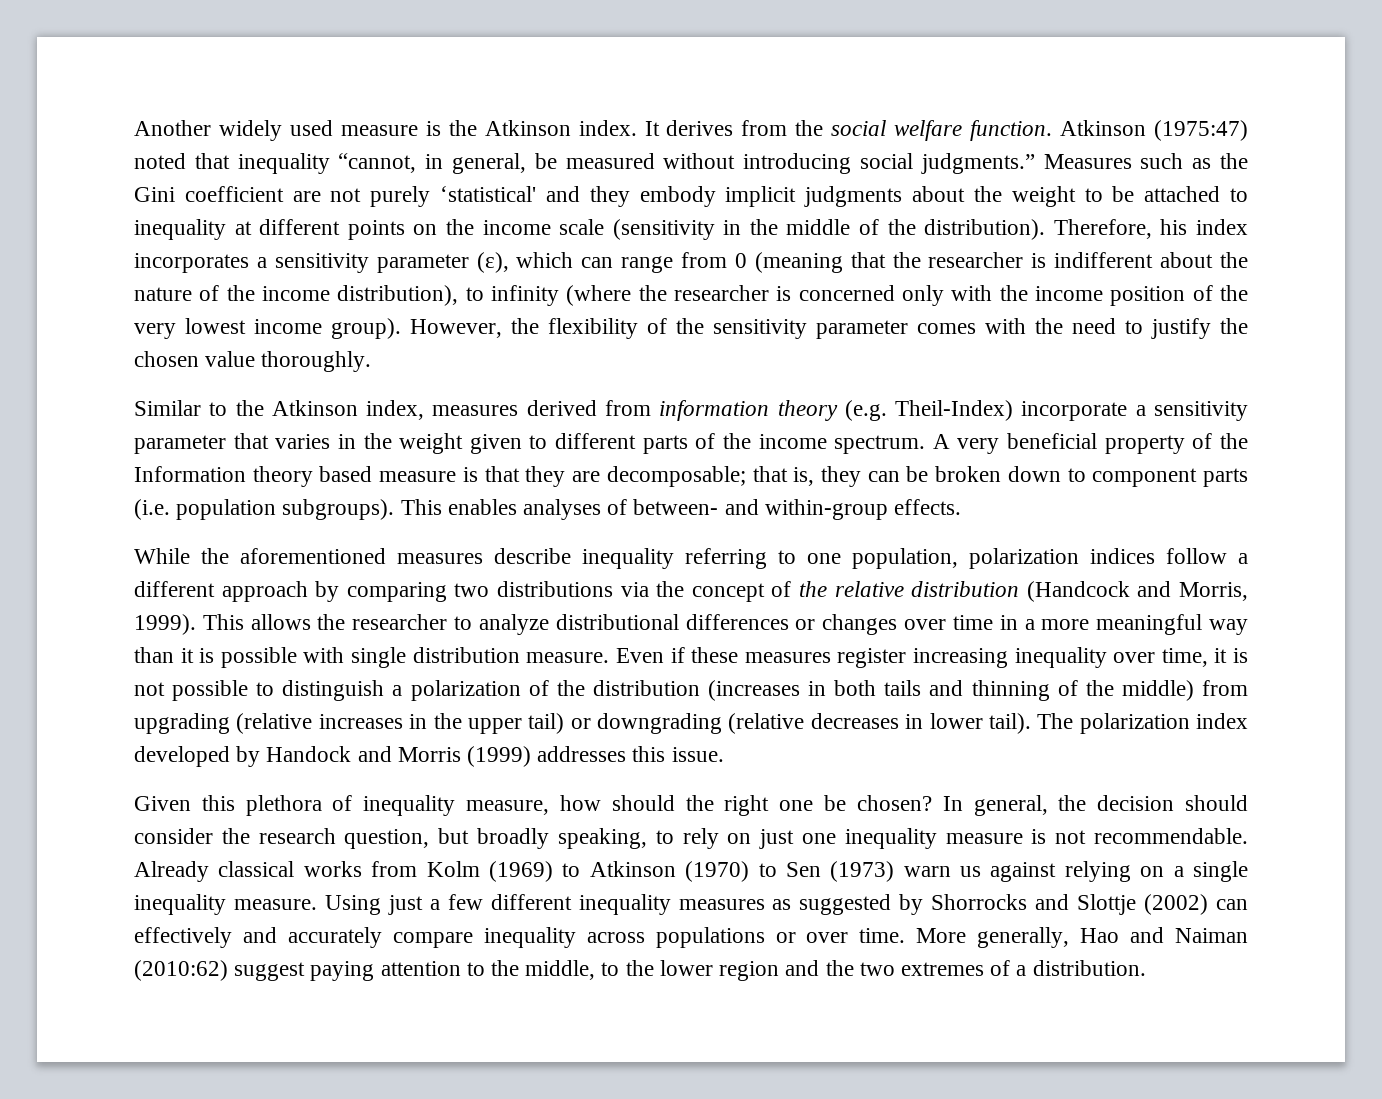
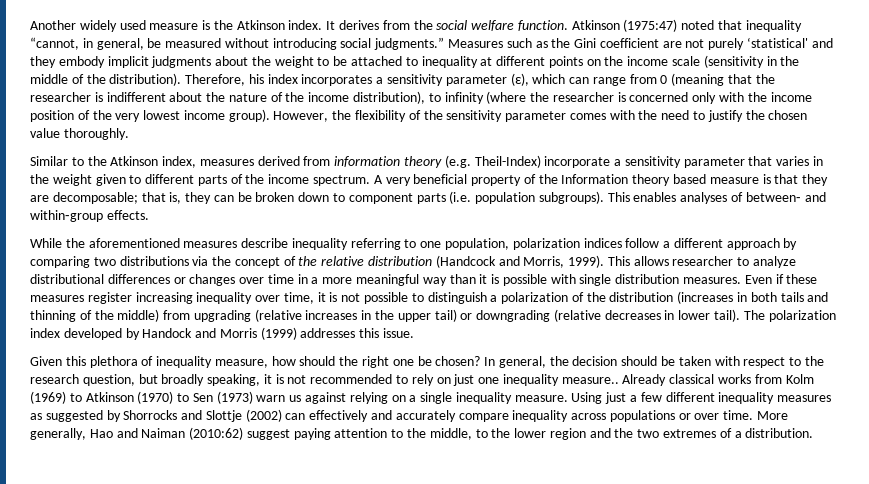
- This allows the researcher to analyze distributional differences or changes over time in a more meaningful way than it is possible with single distribution measure.
+ This allows researcher to analyze distributional differences or changes over time in a more meaningful way than it is possible with single distribution measures.
- In general, the decision should consider the research question, but broadly speaking, to rely on just one inequality measure is not recommendable.
+ In general, the decision should be taken with respect to the research question, but broadly speaking, it is not recommended to rely on just one inequality measure..

